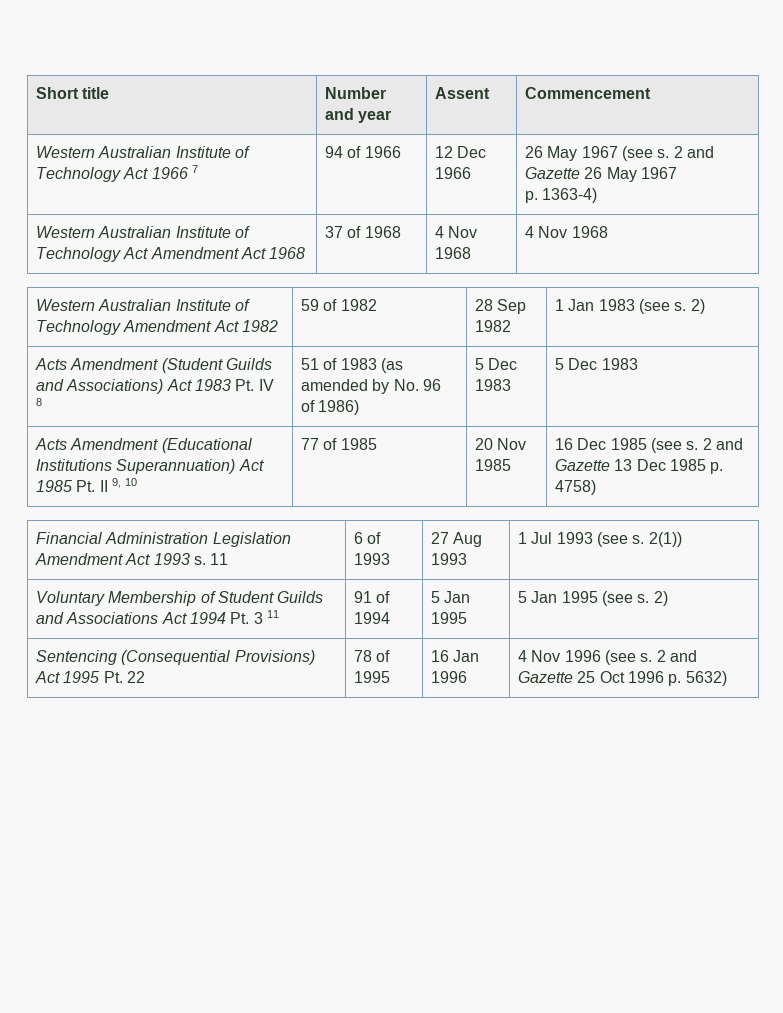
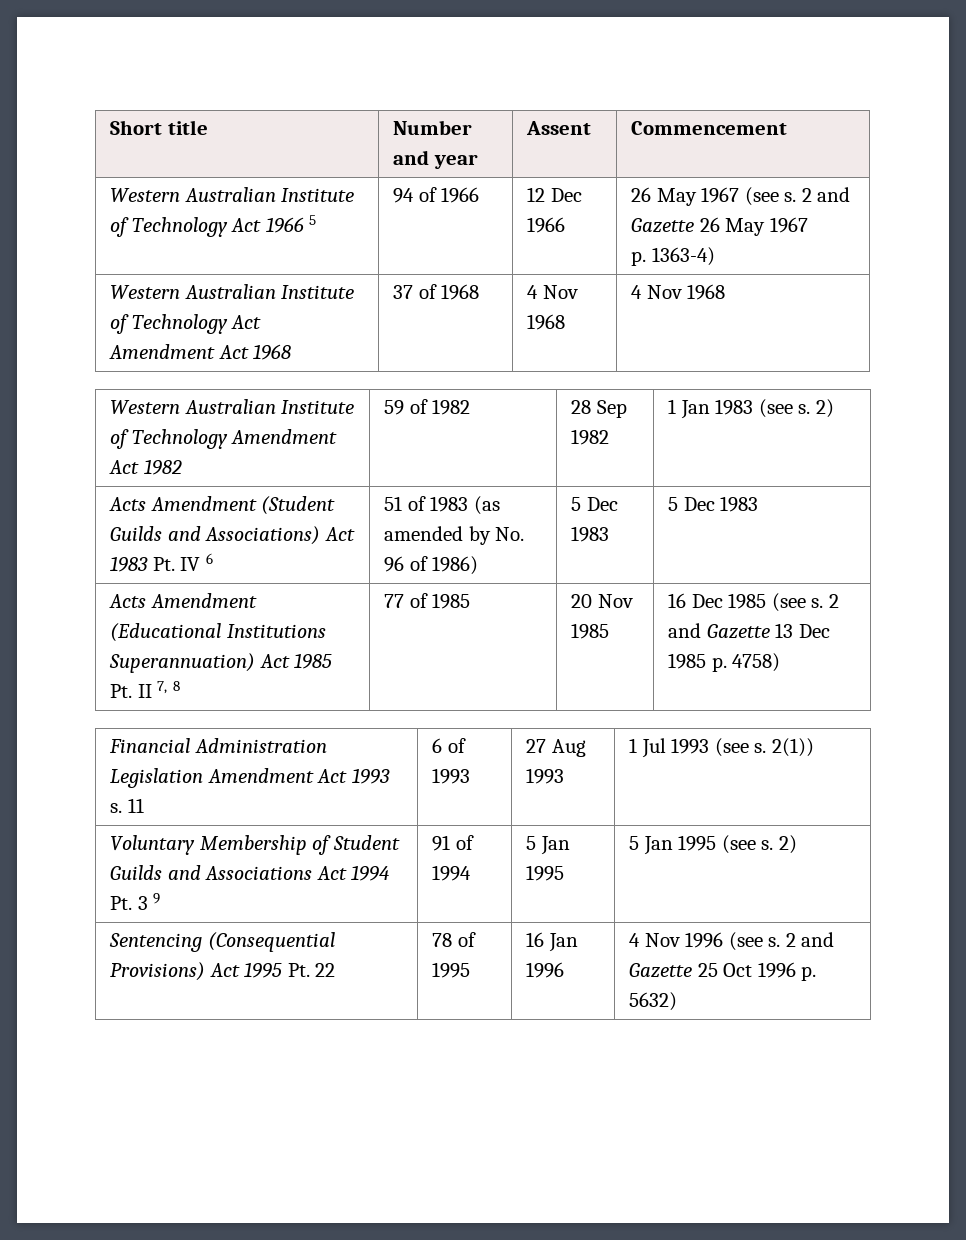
- Western Australian Institute of Technology Act 1966 7 | 94 of 1966 | 12 Dec 1966 | 26 May 1967 (see s. 2 and Gazette 26 May 1967
+ Western Australian Institute of Technology Act 1966 5 | 94 of 1966 | 12 Dec 1966 | 26 May 1967 (see s. 2 and Gazette 26 May 1967
- Acts Amendment (Student Guilds and Associations) Act 1983 Pt. IV 8 | 51 of 1983 (as amended by No. 96 of 1986) | 5 Dec 1983 | 5 Dec 1983
+ Acts Amendment (Student Guilds and Associations) Act 1983 Pt. IV 6 | 51 of 1983 (as amended by No. 96 of 1986) | 5 Dec 1983 | 5 Dec 1983
- Acts Amendment (Educational Institutions Superannuation) Act 1985 Pt. II 9, 10 | 77 of 1985 | 20 Nov 1985 | 16 Dec 1985 (see s. 2 and Gazette 13 Dec 1985 p. 4758)
+ Acts Amendment (Educational Institutions Superannuation) Act 1985 Pt. II 7, 8 | 77 of 1985 | 20 Nov 1985 | 16 Dec 1985 (see s. 2 and Gazette 13 Dec 1985 p. 4758)
- Voluntary Membership of Student Guilds and Associations Act 1994 Pt. 3 11 | 91 of 1994 | 5 Jan 1995 | 5 Jan 1995 (see s. 2)
+ Voluntary Membership of Student Guilds and Associations Act 1994 Pt. 3 9 | 91 of 1994 | 5 Jan 1995 | 5 Jan 1995 (see s. 2)

